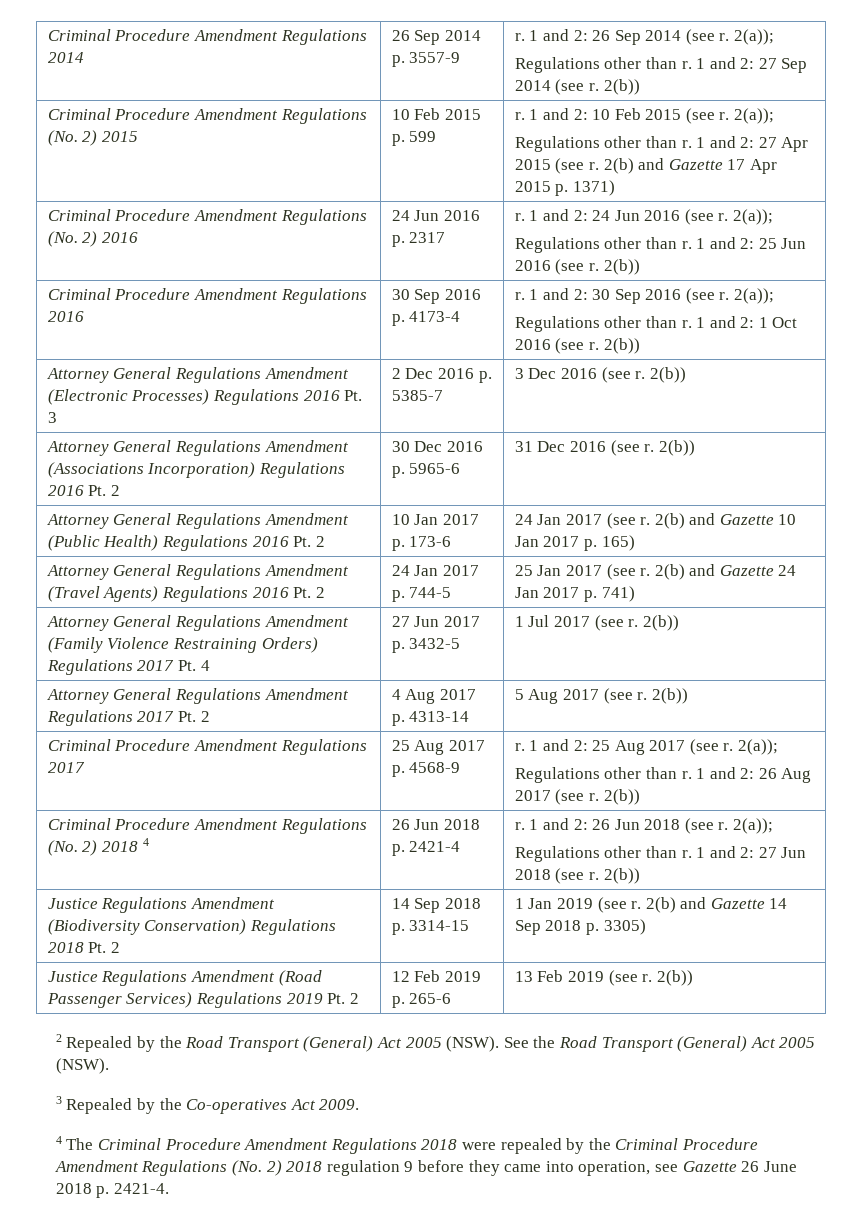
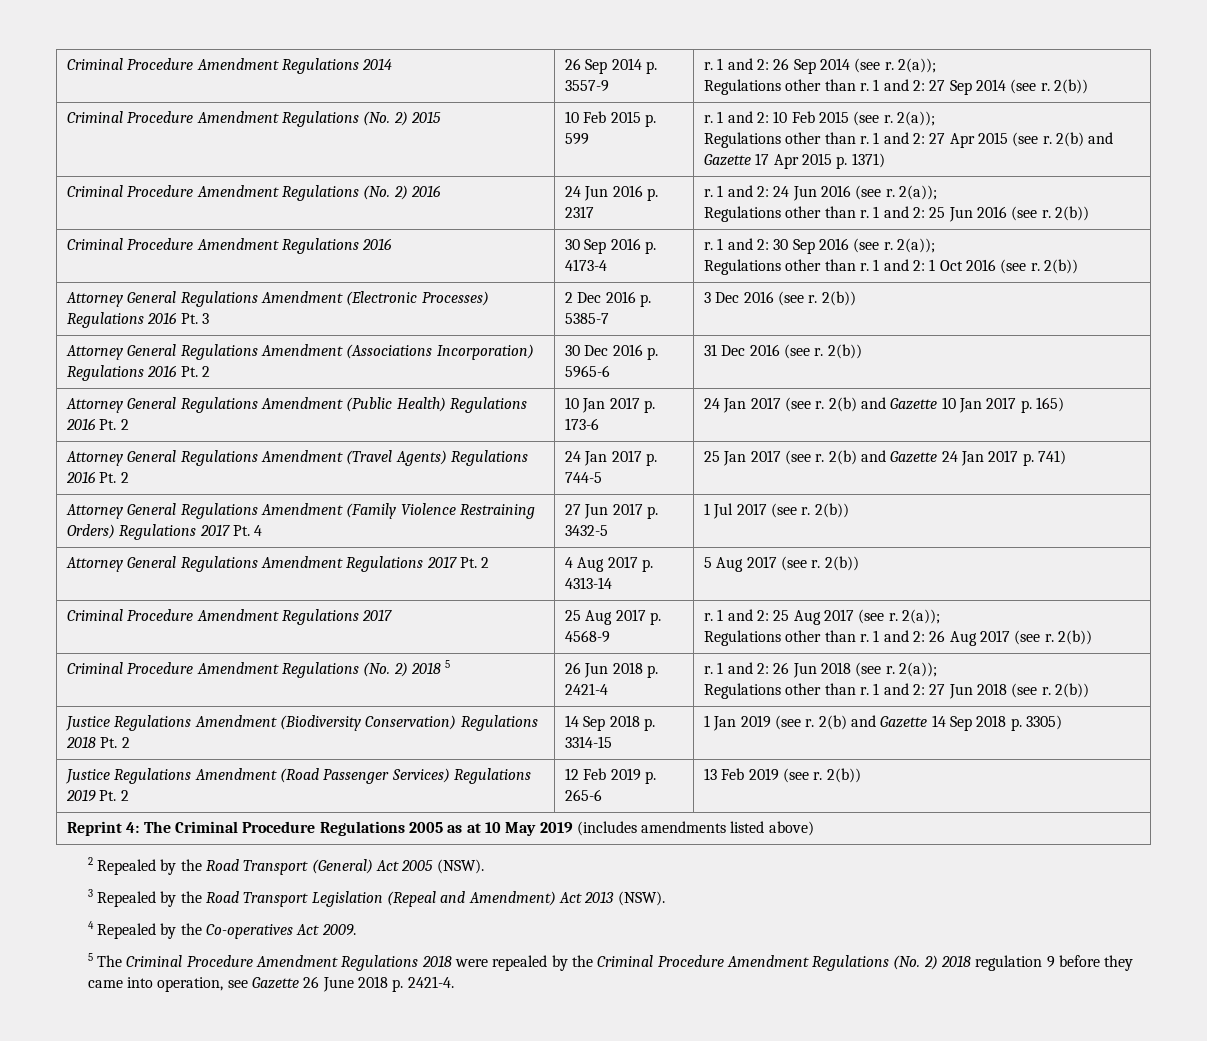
- Criminal Procedure Amendment Regulations (No. 2) 2018 4 | 26 Jun 2018 p. 2421-4 | r. 1 and 2: 26 Jun 2018 (see r. 2(a));
+ Criminal Procedure Amendment Regulations (No. 2) 2018 5 | 26 Jun 2018 p. 2421-4 | r. 1 and 2: 26 Jun 2018 (see r. 2(a));
+ Reprint 4: The Criminal Procedure Regulations 2005 as at 10 May 2019 (includes amendments listed above)
- 2 Repealed by the Road Transport (General) Act 2005 (NSW). See the Road Transport (General) Act 2005 (NSW).
- 3 Repealed by the Co-operatives Act 2009.
+ 2 Repealed by the Road Transport (General) Act 2005 (NSW).
+ 3 Repealed by the Road Transport Legislation (Repeal and Amendment) Act 2013 (NSW).
+ 4 Repealed by the Co-operatives Act 2009.
- 4 The Criminal Procedure Amendment Regulations 2018 were repealed by the Criminal Procedure Amendment Regulations (No. 2) 2018 regulation 9 before they came into operation, see Gazette 26 June 2018 p. 2421-4.
+ 5 The Criminal Procedure Amendment Regulations 2018 were repealed by the Criminal Procedure Amendment Regulations (No. 2) 2018 regulation 9 before they came into operation, see Gazette 26 June 2018 p. 2421-4.

